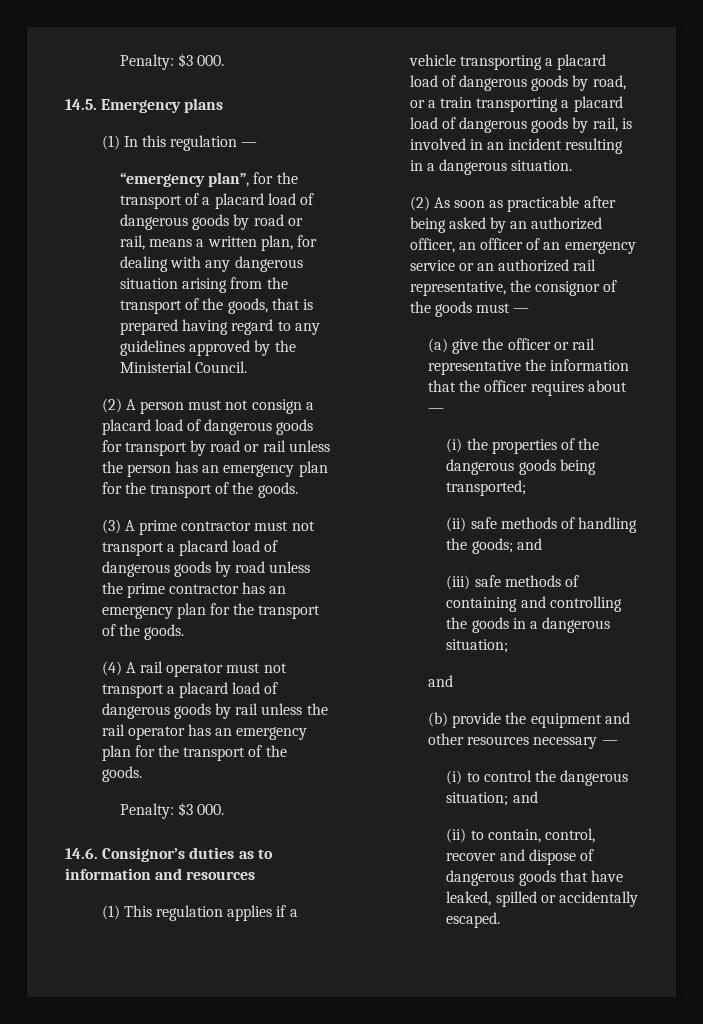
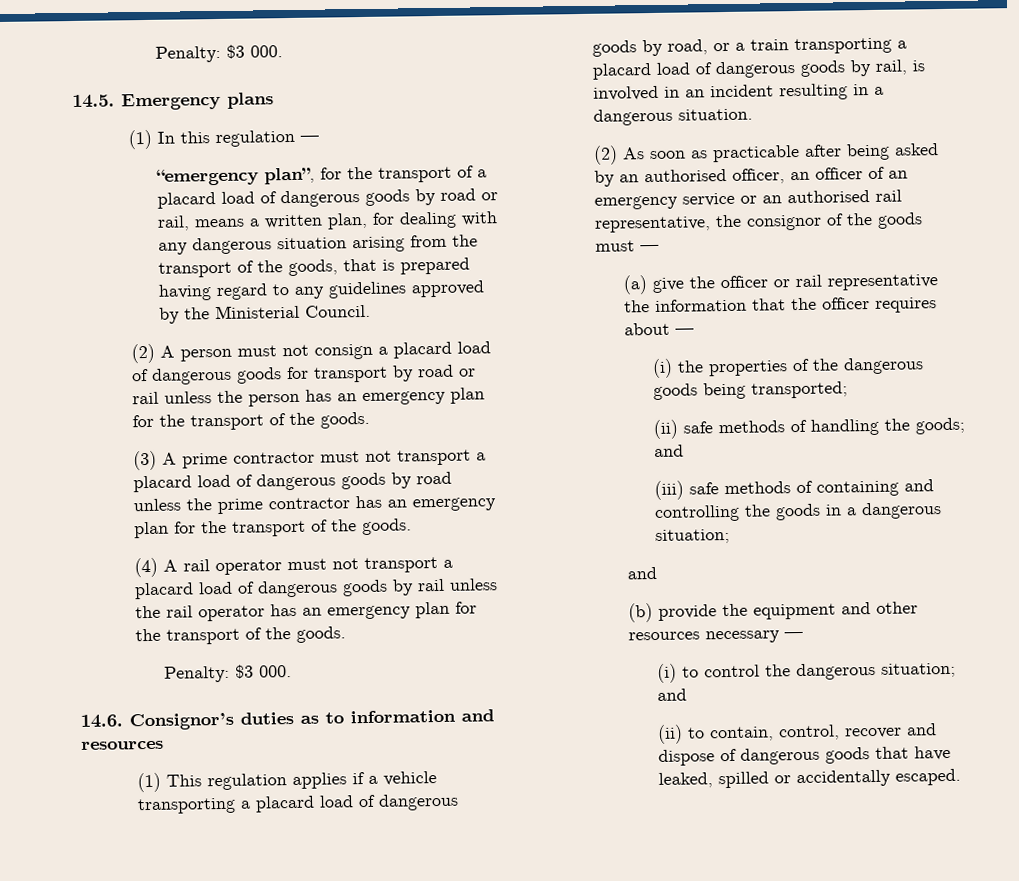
- (2) As soon as practicable after being asked by an authorized officer, an officer of an emergency service or an authorized rail representative, the consignor of the goods must —
+ (2) As soon as practicable after being asked by an authorised officer, an officer of an emergency service or an authorised rail representative, the consignor of the goods must —

